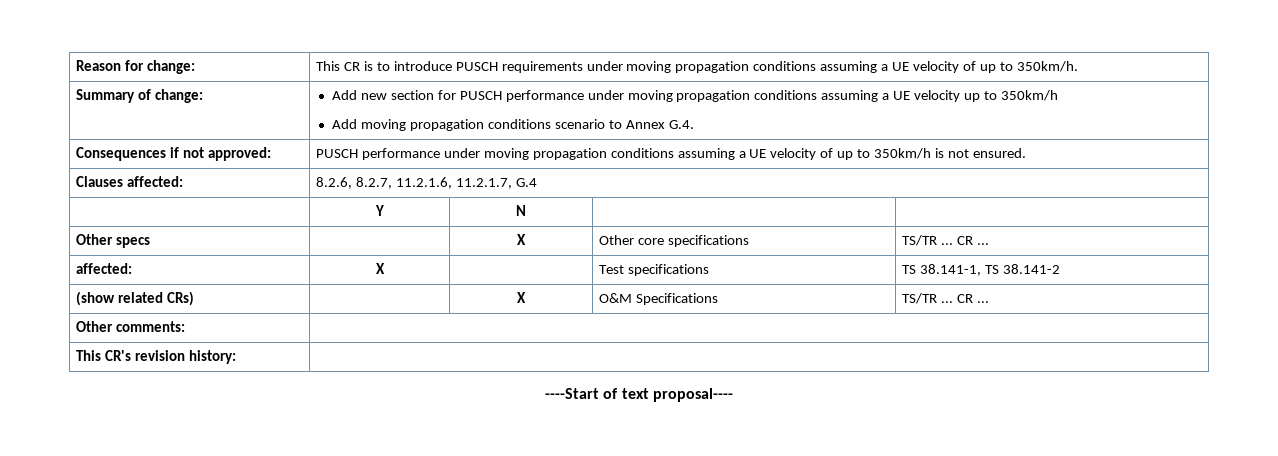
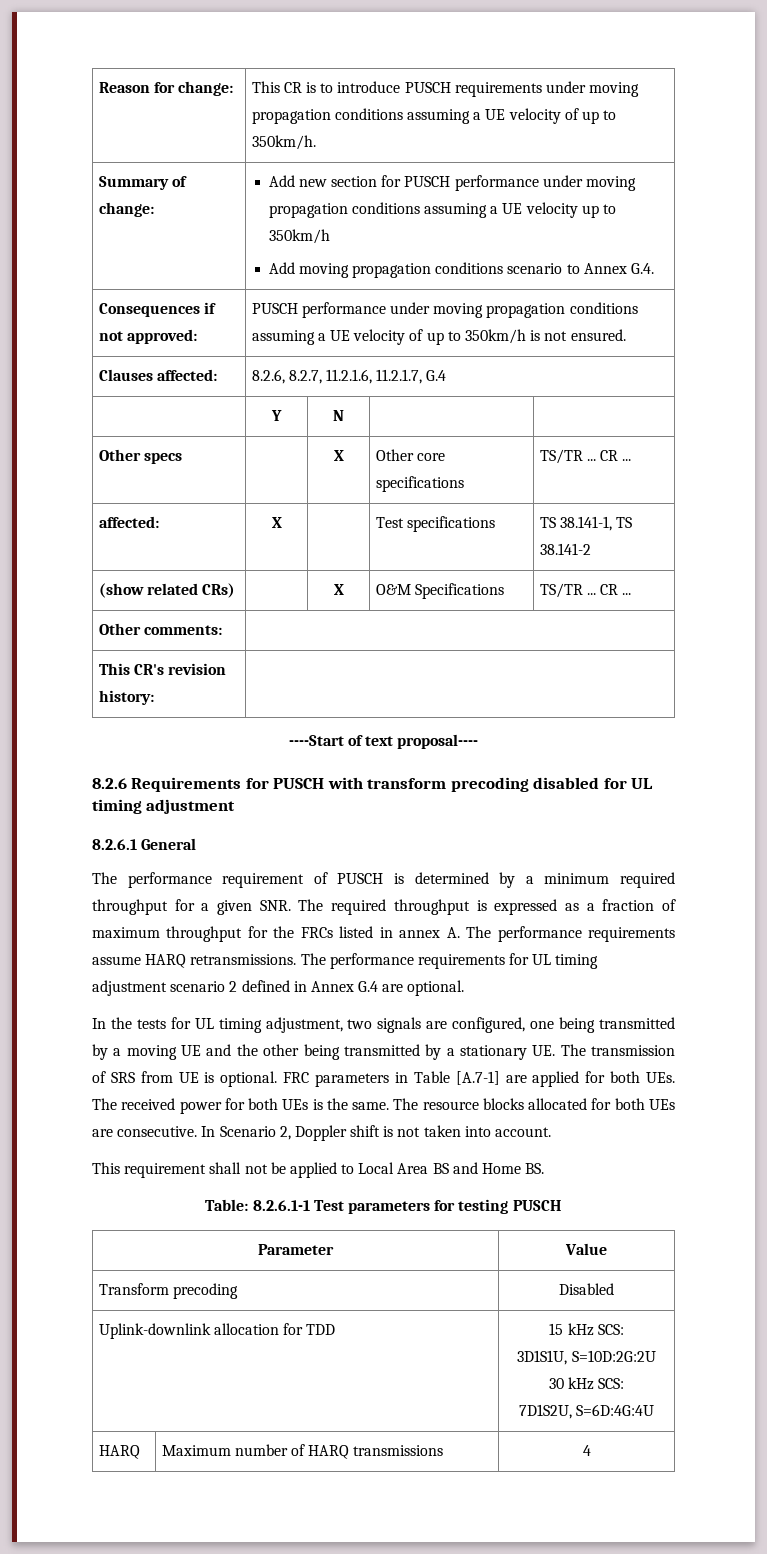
+ 8.2.6 Requirements for PUSCH with transform precoding disabled for UL timing adjustment
+ 8.2.6.1 General
+ The performance requirement of PUSCH is determined by a minimum required throughput for a given SNR. The required throughput is expressed as a fraction of maximum throughput for the FRCs listed in annex A. The performance requirements assume HARQ retransmissions. The performance requirements for UL timing adjustment scenario 2 defined in Annex G.4 are optional.
+ In the tests for UL timing adjustment, two signals are configured, one being transmitted by a moving UE and the other being transmitted by a stationary UE. The transmission of SRS from UE is optional. FRC parameters in Table [A.7-1] are applied for both UEs. The received power for both UEs is the same. The resource blocks allocated for both UEs are consecutive. In Scenario 2, Doppler shift is not taken into account.
+ This requirement shall not be applied to Local Area BS and Home BS.
+ Table: 8.2.6.1-1 Test parameters for testing PUSCH
+ Parameter | Value
+ Transform precoding | Disabled
+ Uplink-downlink allocation for TDD | 15 kHz SCS:
+ 3D1S1U, S=10D:2G:2U
+ 30 kHz SCS:
+ 7D1S2U, S=6D:4G:4U
+ HARQ | Maximum number of HARQ transmissions | 4

